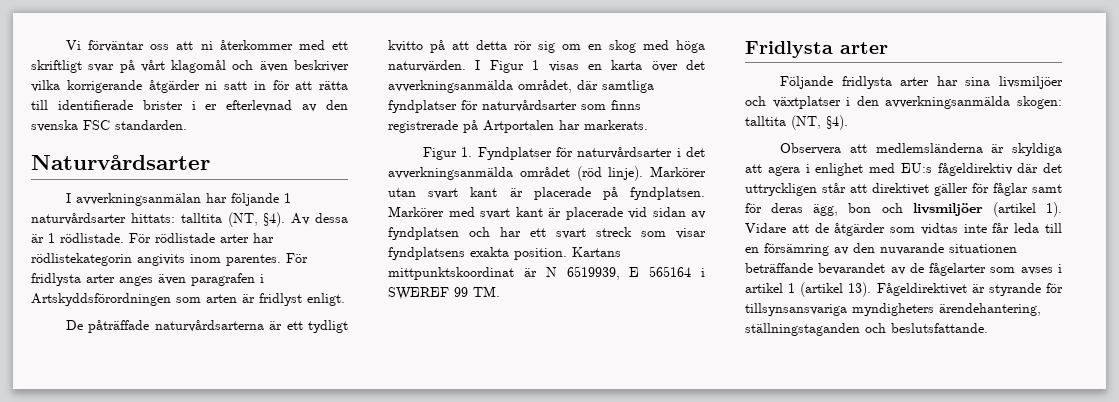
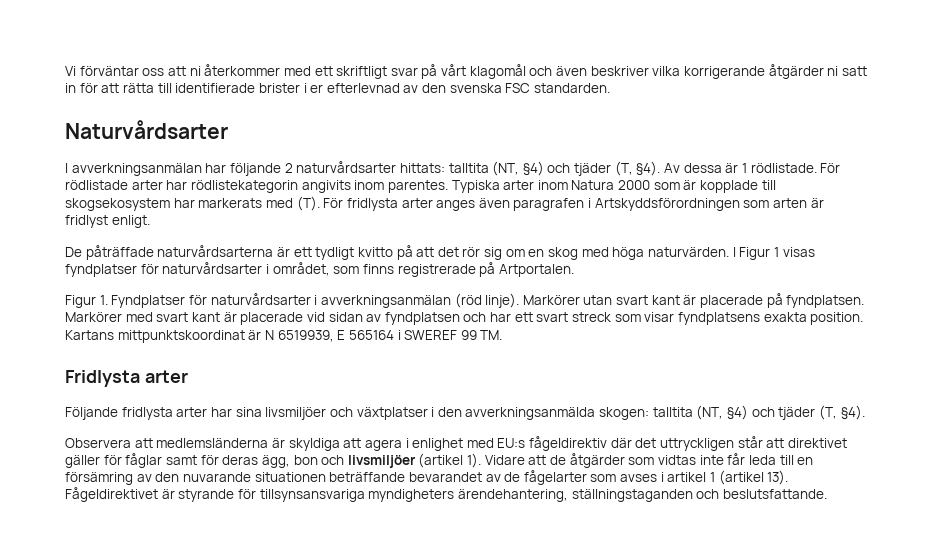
- I avverkningsanmälan har följande 1 naturvårdsarter hittats: talltita (NT, §4).
+ I avverkningsanmälan har följande 2 naturvårdsarter hittats: talltita (NT, §4) och tjäder (T, §4).
- För fridlysta arter anges även paragrafen i Artskyddsförordningen som arten är fridlyst enligt.
+ Typiska arter inom Natura 2000 som är kopplade till skogsekosystem har markerats med (T). För fridlysta arter anges även paragrafen i Artskyddsförordningen som arten är fridlyst enligt.
- De påträffade naturvårdsarterna är ett tydligt kvitto på att detta rör sig om en skog med höga naturvärden.
+ De påträffade naturvårdsarterna är ett tydligt kvitto på att det rör sig om en skog med höga naturvärden.
- I Figur 1 visas en karta över det avverkningsanmälda området, där samtliga fyndplatser för naturvårdsarter som finns registrerade på Artportalen har markerats.
+ I Figur 1 visas fyndplatser för naturvårdsarter i området, som finns registrerade på Artportalen.
- Figur 1. Fyndplatser för naturvårdsarter i det avverkningsanmälda området (röd linje).
+ Figur 1. Fyndplatser för naturvårdsarter i avverkningsanmälan (röd linje).
- Följande fridlysta arter har sina livsmiljöer och växtplatser i den avverkningsanmälda skogen: talltita (NT, §4).
+ Följande fridlysta arter har sina livsmiljöer och växtplatser i den avverkningsanmälda skogen: talltita (NT, §4) och tjäder (T, §4).

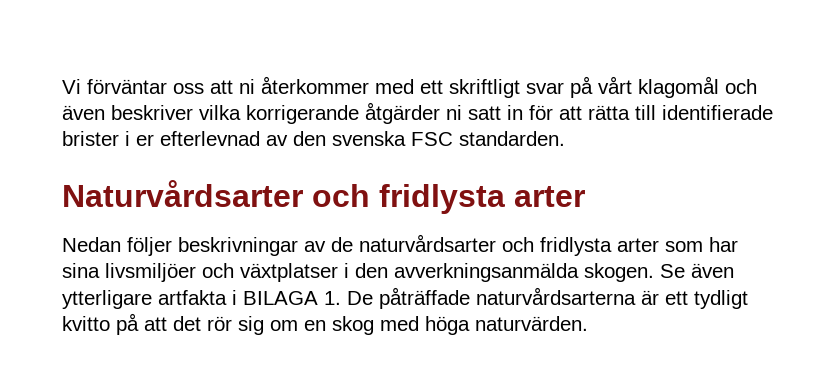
- Naturvårdsarter
- I avverkningsanmälan har följande 2 naturvårdsarter hittats: talltita (NT, §4) och tjäder (T, §4). Av dessa är 1 rödlistade. För rödlistade arter har rödlistekategorin angivits inom parentes. Typiska arter inom Natura 2000 som är kopplade till skogsekosystem har markerats med (T). För fridlysta arter anges även paragrafen i Artskyddsförordningen som arten är fridlyst enligt.
- De påträffade naturvårdsarterna är ett tydligt kvitto på att det rör sig om en skog med höga naturvärden. I Figur 1 visas fyndplatser för naturvårdsarter i området, som finns registrerade på Artportalen.
- Figur 1. Fyndplatser för naturvårdsarter i avverkningsanmälan (röd linje). Markörer utan svart kant är placerade på fyndplatsen. Markörer med svart kant är placerade vid sidan av fyndplatsen och har ett svart streck som visar fyndplatsens exakta position. Kartans mittpunktskoordinat är N 6519939, E 565164 i SWEREF 99 TM.
- Fridlysta arter
- Följande fridlysta arter har sina livsmiljöer och växtplatser i den avverkningsanmälda skogen: talltita (NT, §4) och tjäder (T, §4).
- Observera att medlemsländerna är skyldiga att agera i enlighet med EU:s fågeldirektiv där det uttryckligen står att direktivet gäller för fåglar samt för deras ägg, bon och livsmiljöer (artikel 1). Vidare att de åtgärder som vidtas inte får leda till en försämring av den nuvarande situationen beträffande bevarandet av de fågelarter som avses i artikel 1 (artikel 13). Fågeldirektivet är styrande för tillsynsansvariga myndigheters ärendehantering, ställningstaganden och beslutsfattande.
+ Naturvårdsarter och fridlysta arter
+ Nedan följer beskrivningar av de naturvårdsarter och fridlysta arter som har sina livsmiljöer och växtplatser i den avverkningsanmälda skogen. Se även ytterligare artfakta i BILAGA 1. De påträffade naturvårdsarterna är ett tydligt kvitto på att det rör sig om en skog med höga naturvärden.

